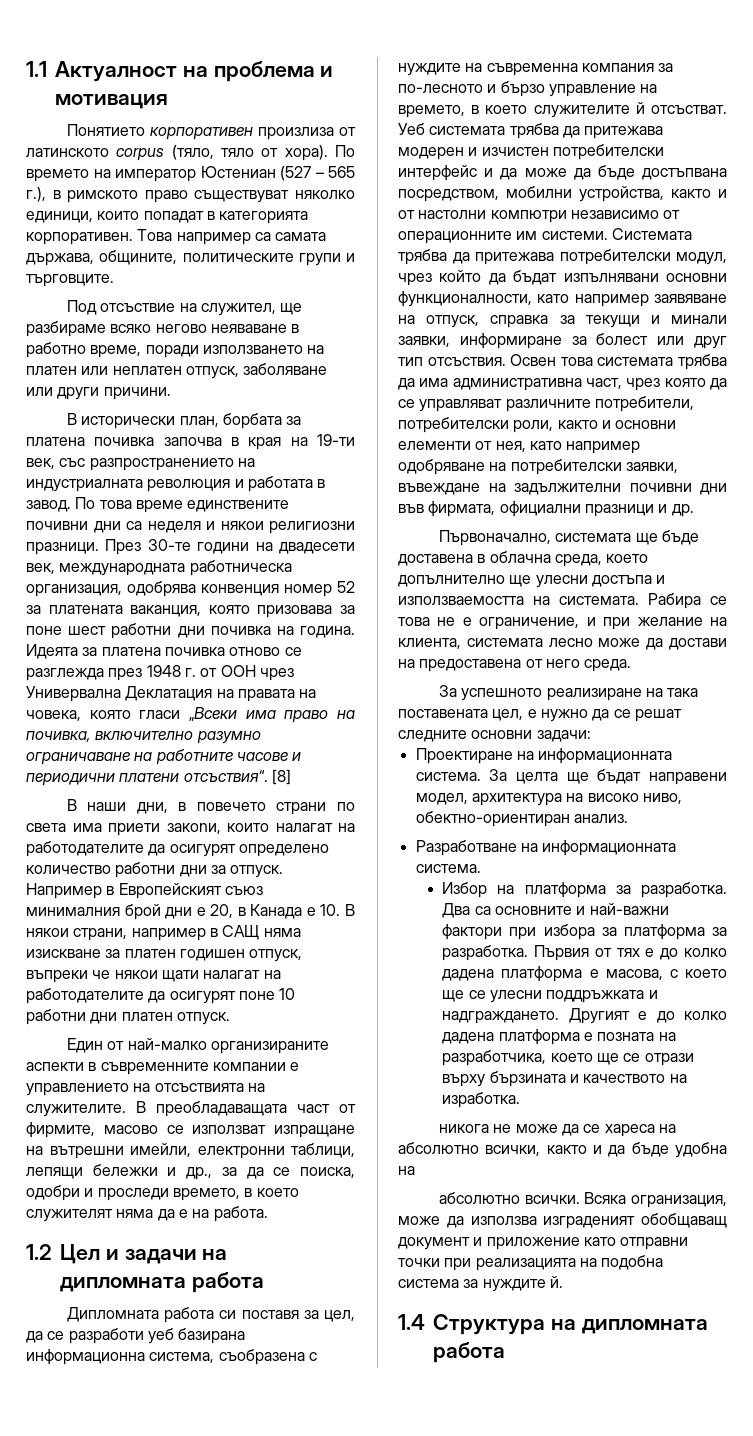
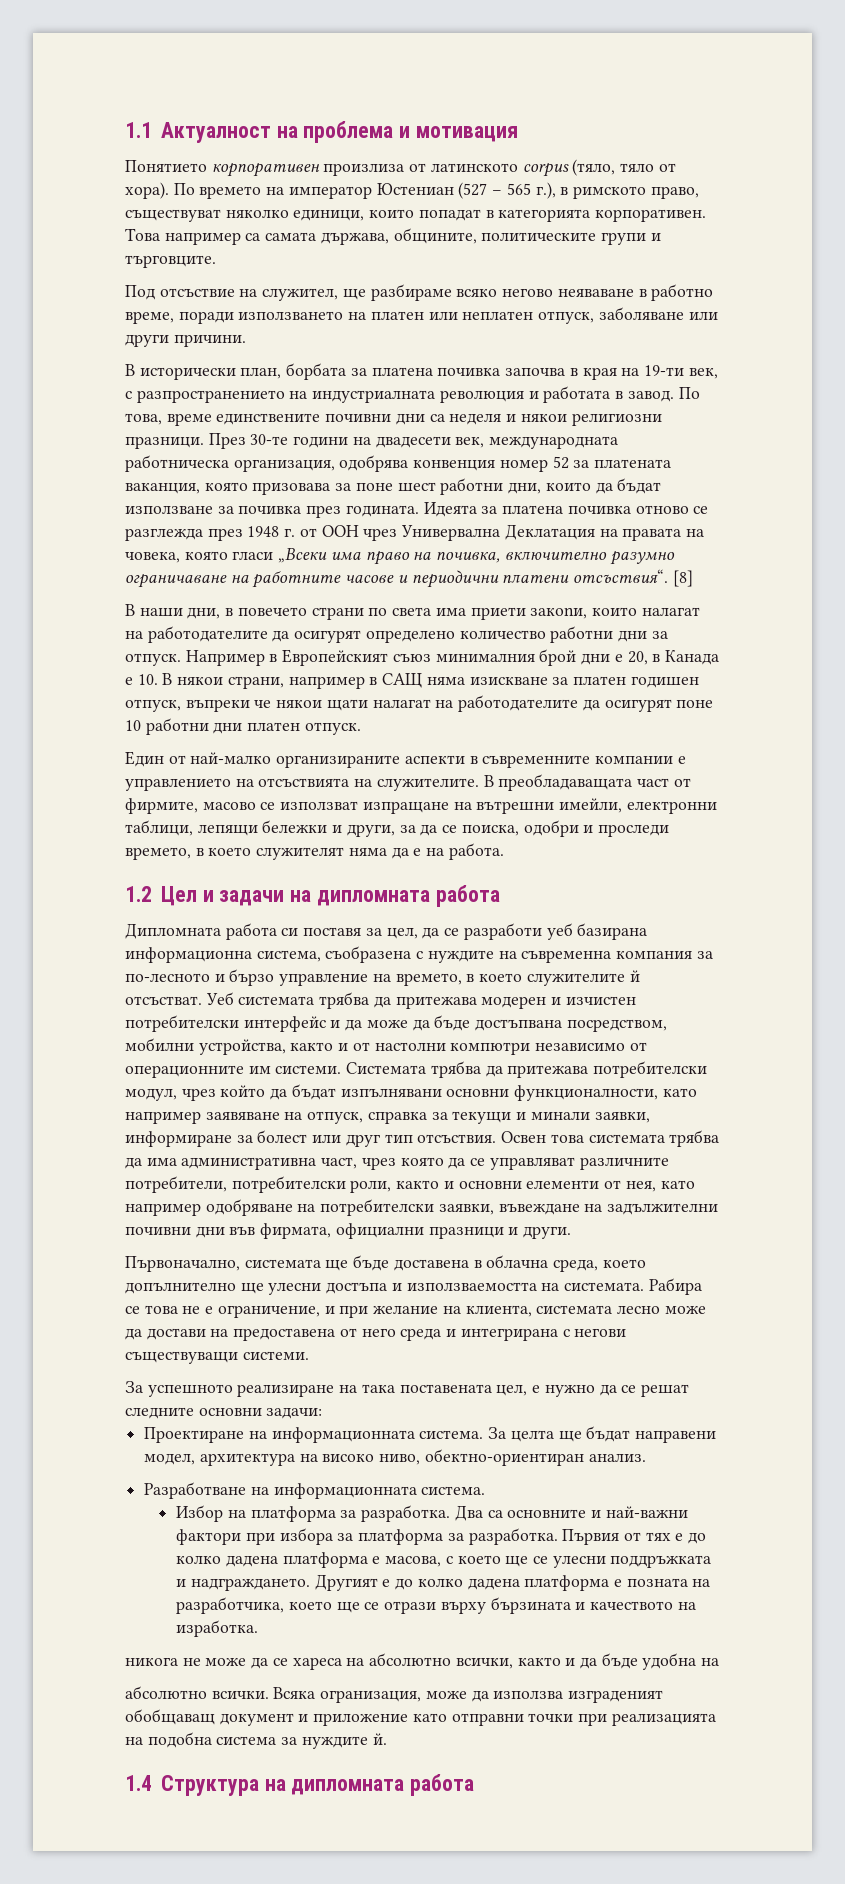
- По времето на император Юстениан (527 – 565 г.), в римското право съществуват няколко единици, които попадат в категорията корпоративен.
+ По времето на император Юстениан (527 – 565 г.), в римското право, съществуват няколко единици, които попадат в категорията корпоративен.
- В исторически план, борбата за платена почивка започва в края на 19-ти век, със разпространението на индустриалната революция и работата в завод.
+ В исторически план, борбата за платена почивка започва в края на 19-ти век, с разпространението на индустриалната революция и работата в завод.
- По това време единствените почивни дни са неделя и някои религиозни празници.
+ По това, време единствените почивни дни са неделя и някои религиозни празници.
- През 30-те години на двадесети век, международната работническа организация, одобрява конвенция номер 52 за платената ваканция, която призовава за поне шест работни дни почивка на година.
+ През 30-те години на двадесети век, международната работническа организация, одобрява конвенция номер 52 за платената ваканция, която призовава за поне шест работни дни, които да бъдат използване за почивка през годината.
- В преобладаващата част от фирмите, масово се използват изпращане на вътрешни имейли, електронни таблици, лепящи бележки и др., за да се поиска, одобри и проследи времето, в което служителят няма да е на работа.
+ В преобладаващата част от фирмите, масово се използват изпращане на вътрешни имейли, електронни таблици, лепящи бележки и други, за да се поиска, одобри и проследи времето, в което служителят няма да е на работа.
- Освен това системата трябва да има административна част, чрез която да се управляват различните потребители, потребителски роли, както и основни елементи от нея, като например одобряване на потребителски заявки, въвеждане на задължителни почивни дни във фирмата, официални празници и др.
+ Освен това системата трябва да има административна част, чрез която да се управляват различните потребители, потребителски роли, както и основни елементи от нея, като например одобряване на потребителски заявки, въвеждане на задължителни почивни дни във фирмата, официални празници и други.
- Рабира се това не е ограничение, и при желание на клиента, системата лесно може да достави на предоставена от него среда.
+ Рабира се това не е ограничение, и при желание на клиента, системата лесно може да достави на предоставена от него среда и интегрирана с негови съществуващи системи.

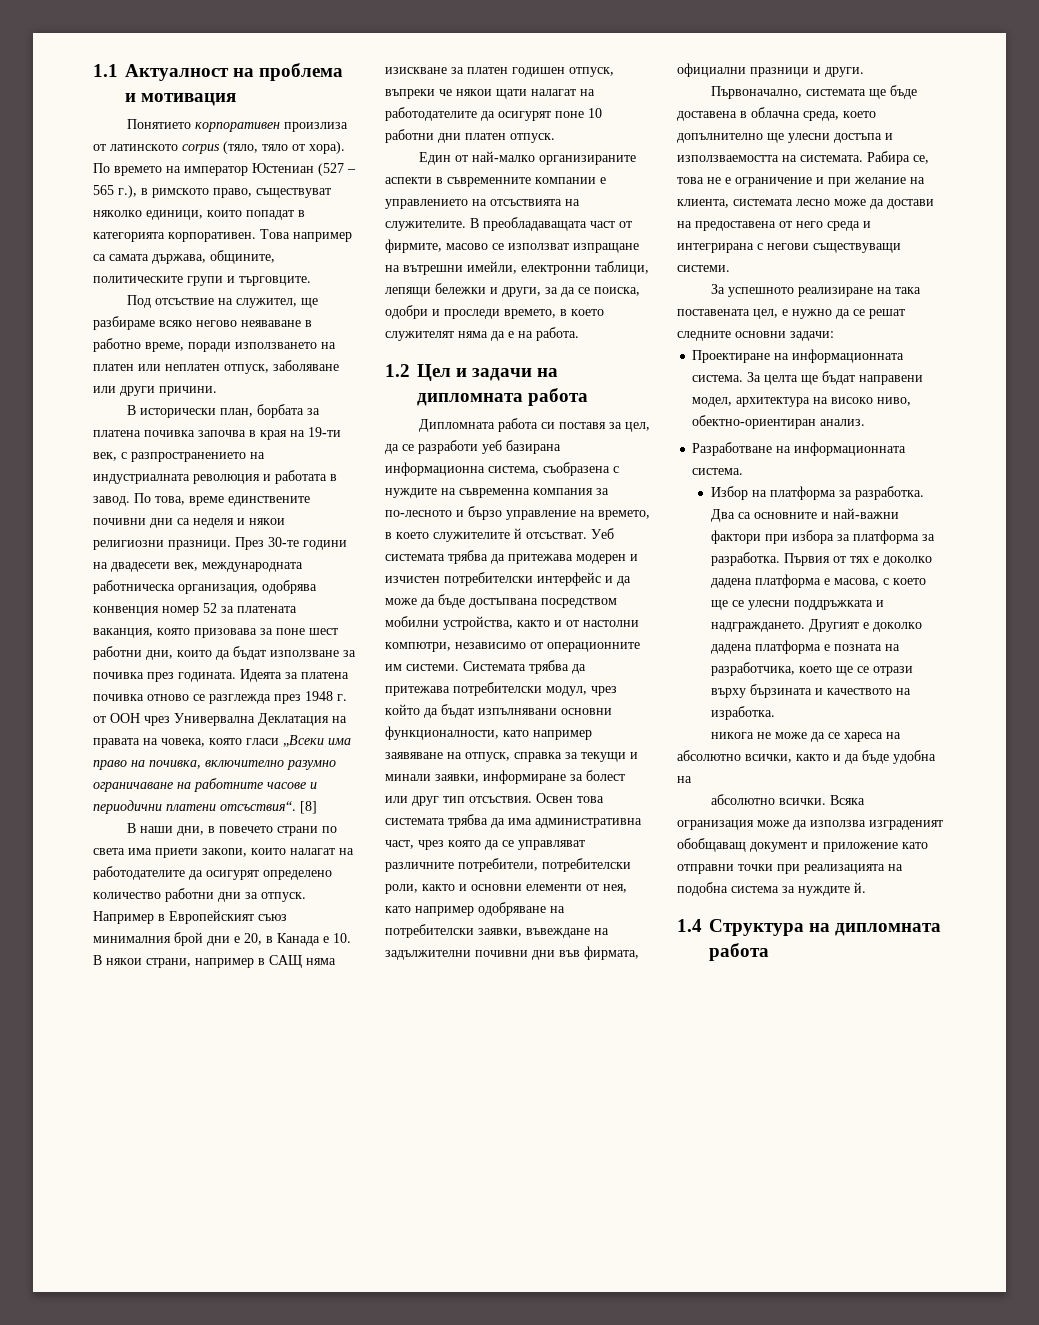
- Уеб системата трябва да притежава модерен и изчистен потребителски интерфейс и да може да бъде достъпвана посредством, мобилни устройства, както и от настолни компютри независимо от операционните им системи.
+ Уеб системата трябва да притежава модерен и изчистен потребителски интерфейс и да може да бъде достъпвана посредством мобилни устройства, както и от настолни компютри, независимо от операционните им системи.
- Рабира се това не е ограничение, и при желание на клиента, системата лесно може да достави на предоставена от него среда и интегрирана с негови съществуващи системи.
+ Рабира се, това не е ограничение и при желание на клиента, системата лесно може да достави на предоставена от него среда и интегрирана с негови съществуващи системи.
- Първия от тях е до колко дадена платформа е масова, с което ще се улесни поддръжката и надграждането.
+ Първия от тях е доколко дадена платформа е масова, с което ще се улесни поддръжката и надграждането.
- Другият е до колко дадена платформа е позната на разработчика, което ще се отрази върху бързината и качеството на изработка.
+ Другият е доколко дадена платформа е позната на разработчика, което ще се отрази върху бързината и качеството на изработка.
- Всяка огранизация, може да използва изграденият обобщаващ документ и приложение като отправни точки при реализацията на подобна система за нуждите й.
+ Всяка огранизация може да използва изграденият обобщаващ документ и приложение като отправни точки при реализацията на подобна система за нуждите й.

